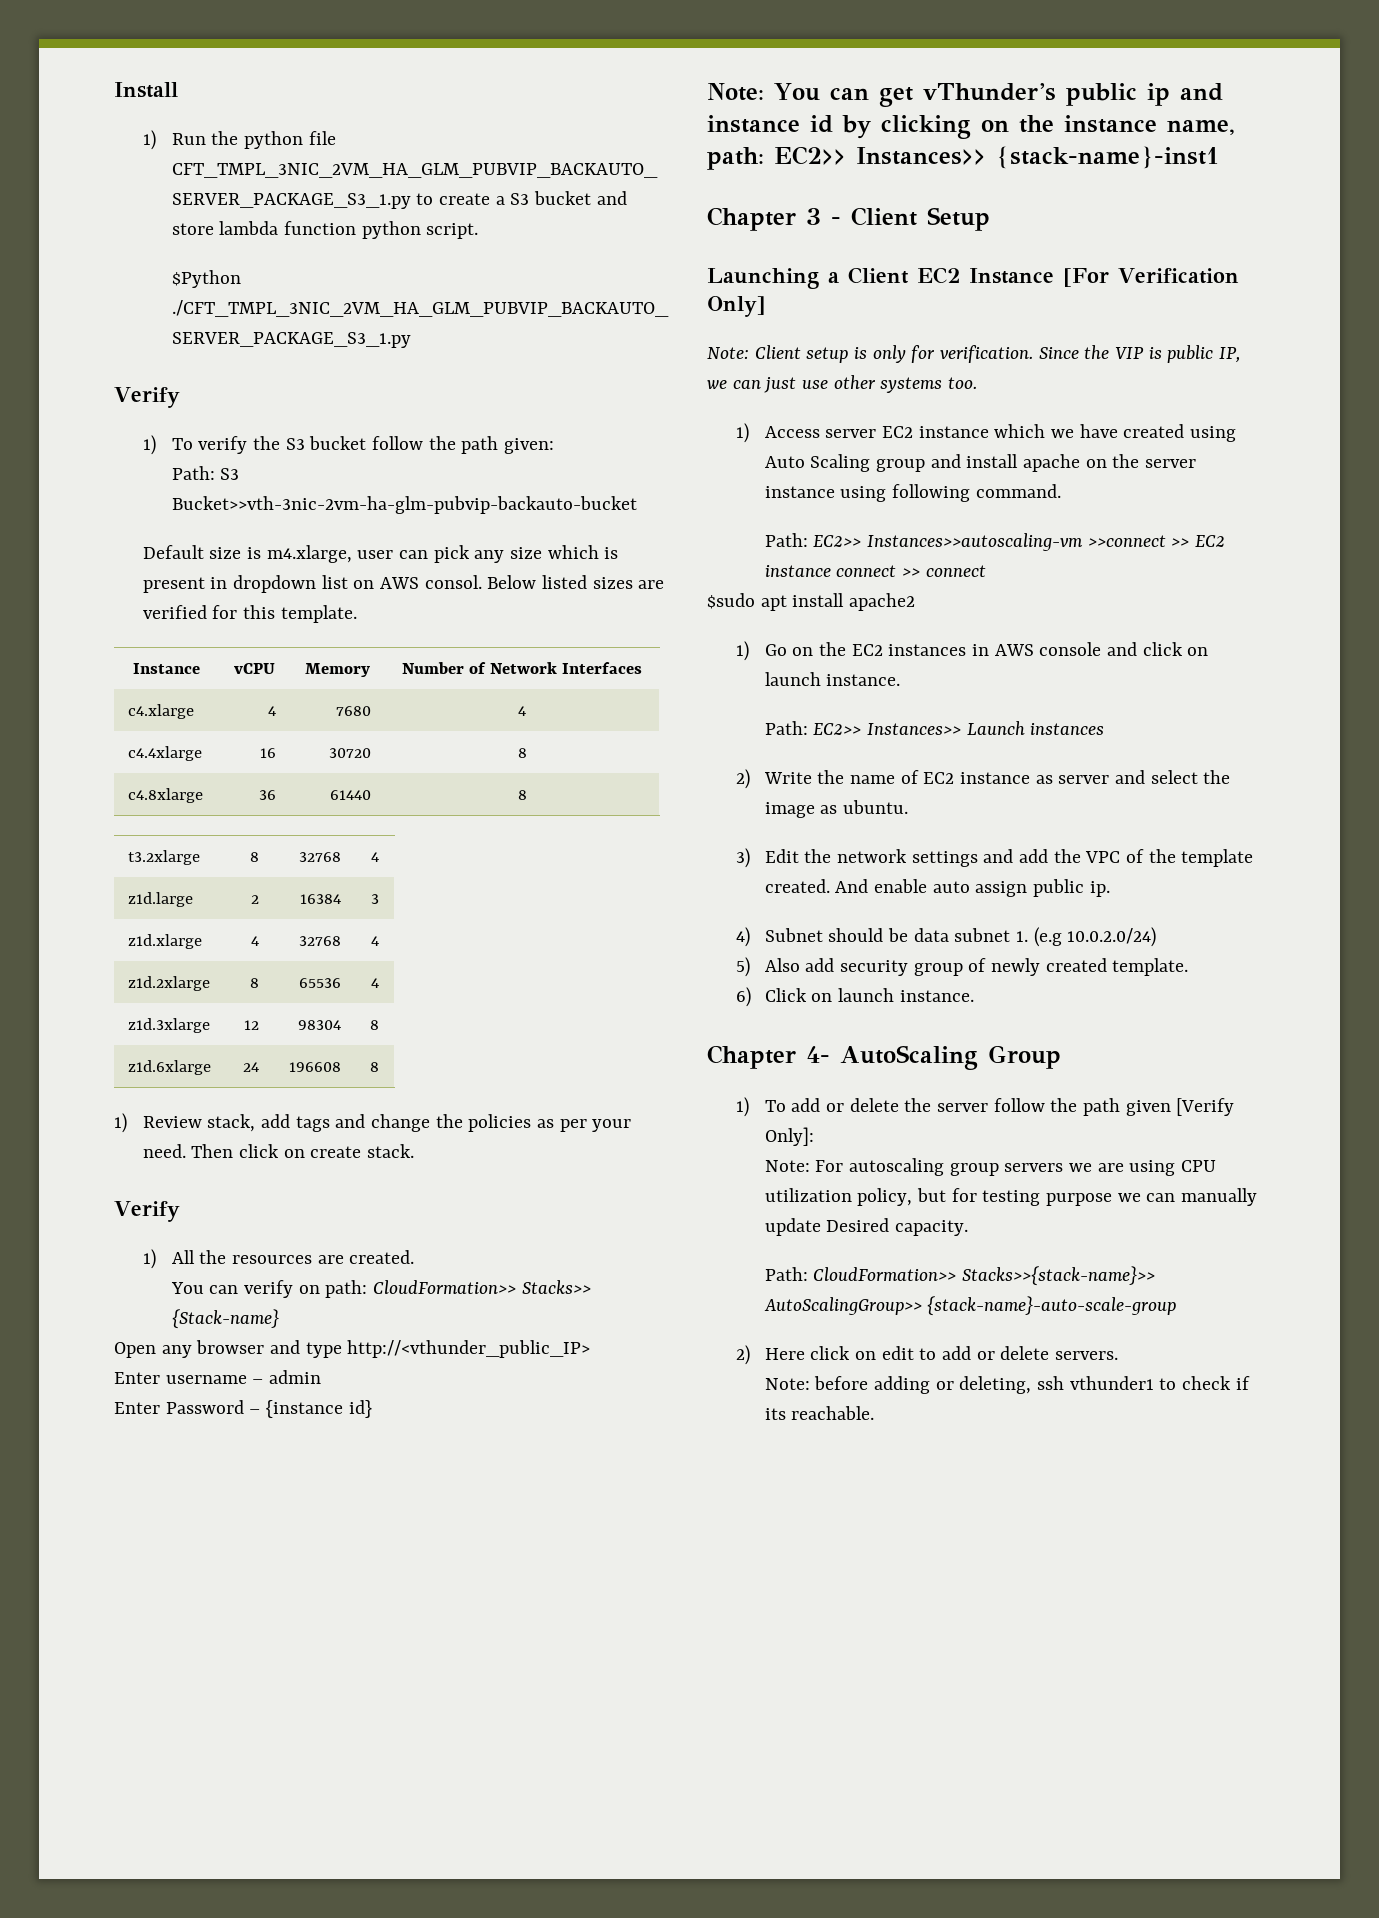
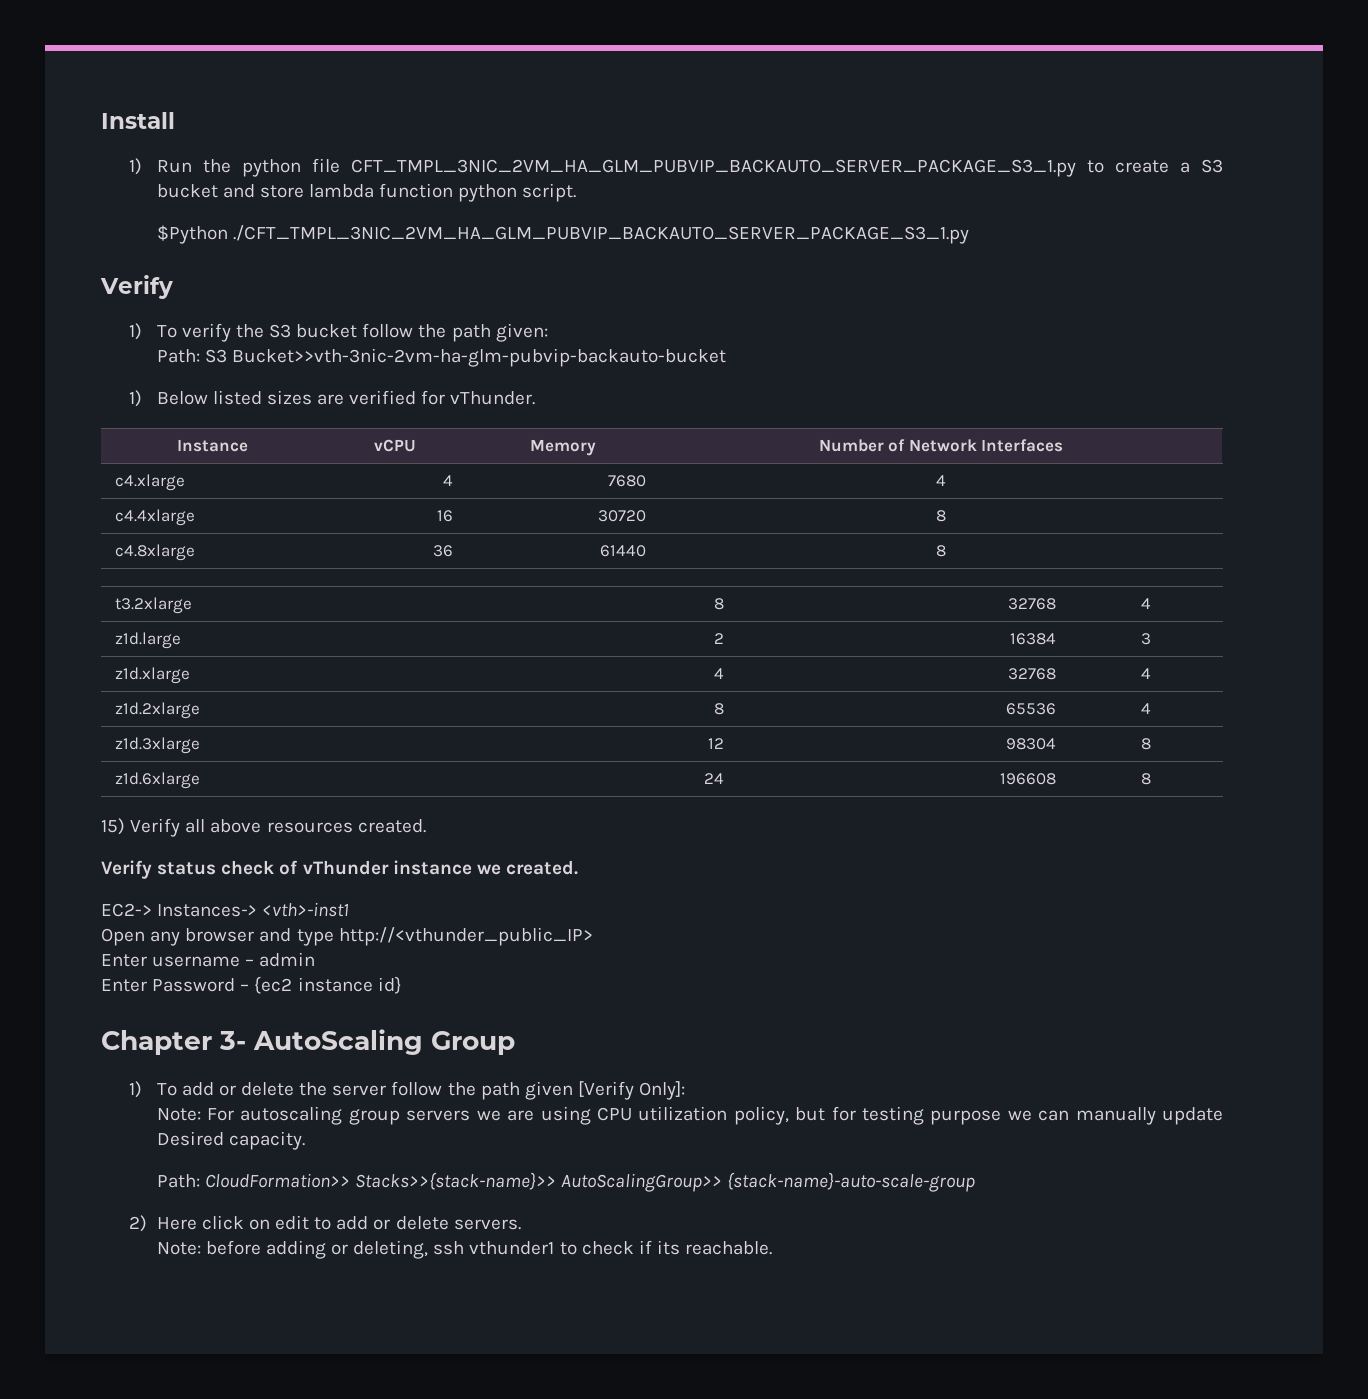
- Default size is m4.xlarge, user can pick any size which is present in dropdown list on AWS consol. Below listed sizes are verified for this template.
+ 1) Below listed sizes are verified for vThunder.
- 1) Review stack, add tags and change the policies as per your need. Then click on create stack.
- Verify
- 1) All the resources are created.
- You can verify on path: CloudFormation>> Stacks>> {Stack-name}
+ 15) Verify all above resources created.
+ Verify status check of vThunder instance we created.
+ EC2-> Instances-> <vth>-inst1
- Enter Password – {instance id}
+ Enter Password – {ec2 instance id}
- Note: You can get vThunder’s public ip and instance id by clicking on the instance name, path: EC2>> Instances>> {stack-name}-inst1
- Chapter 3 - Client Setup
- Launching a Client EC2 Instance [For Verification Only]
- Note: Client setup is only for verification. Since the VIP is public IP, we can just use other systems too.
- 1) Access server EC2 instance which we have created using Auto Scaling group and install apache on the server instance using following command.
- Path: EC2>> Instances>>autoscaling-vm >>connect >> EC2 instance connect >> connect
- $sudo apt install apache2
- 1) Go on the EC2 instances in AWS console and click on launch instance.
- Path: EC2>> Instances>> Launch instances
- 2) Write the name of EC2 instance as server and select the image as ubuntu.
- 3) Edit the network settings and add the VPC of the template created. And enable auto assign public ip.
- 4) Subnet should be data subnet 1. (e.g 10.0.2.0/24)
- 5) Also add security group of newly created template.
- 6) Click on launch instance.
- Chapter 4- AutoScaling Group
+ Chapter 3- AutoScaling Group

